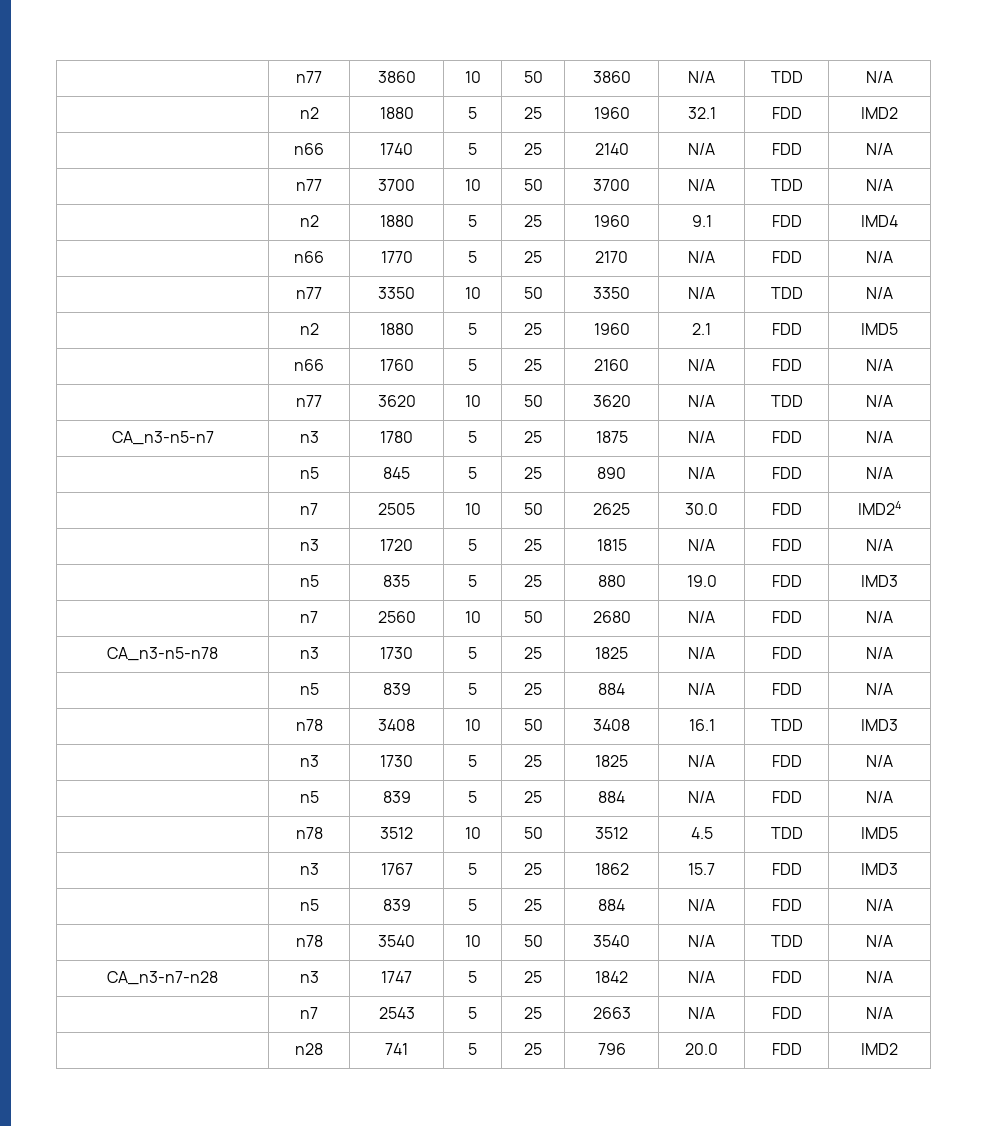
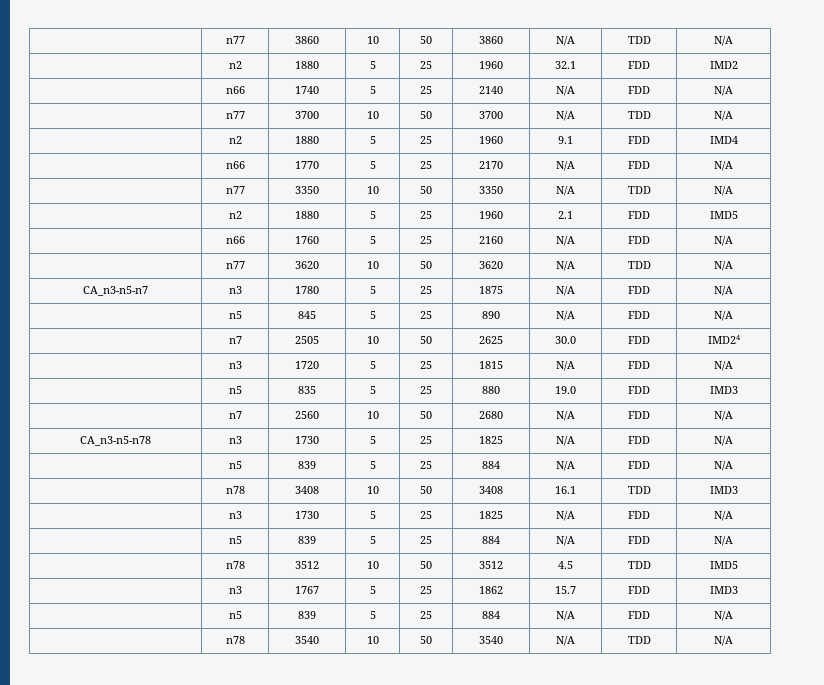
- CA_n3-n7-n28 | n3 | 1747 | 5 | 25 | 1842 | N/A | FDD | N/A
- | n7 | 2543 | 5 | 25 | 2663 | N/A | FDD | N/A
- | n28 | 741 | 5 | 25 | 796 | 20.0 | FDD | IMD2

